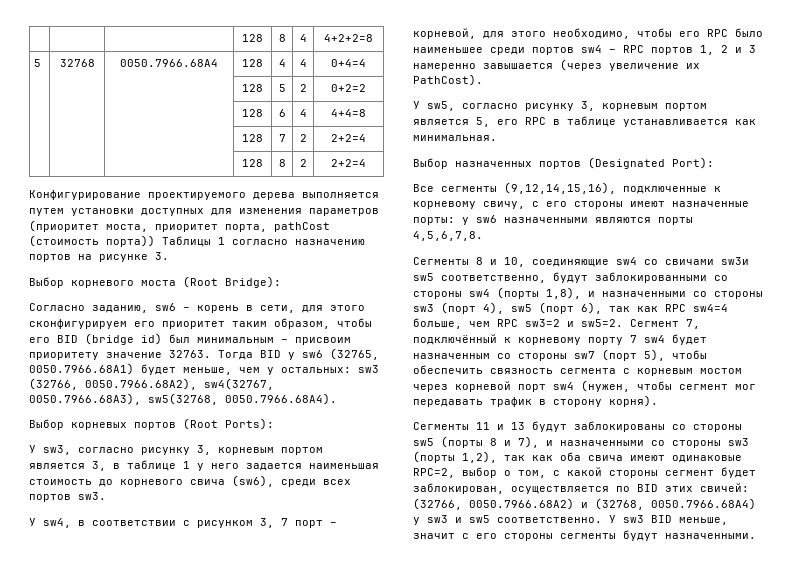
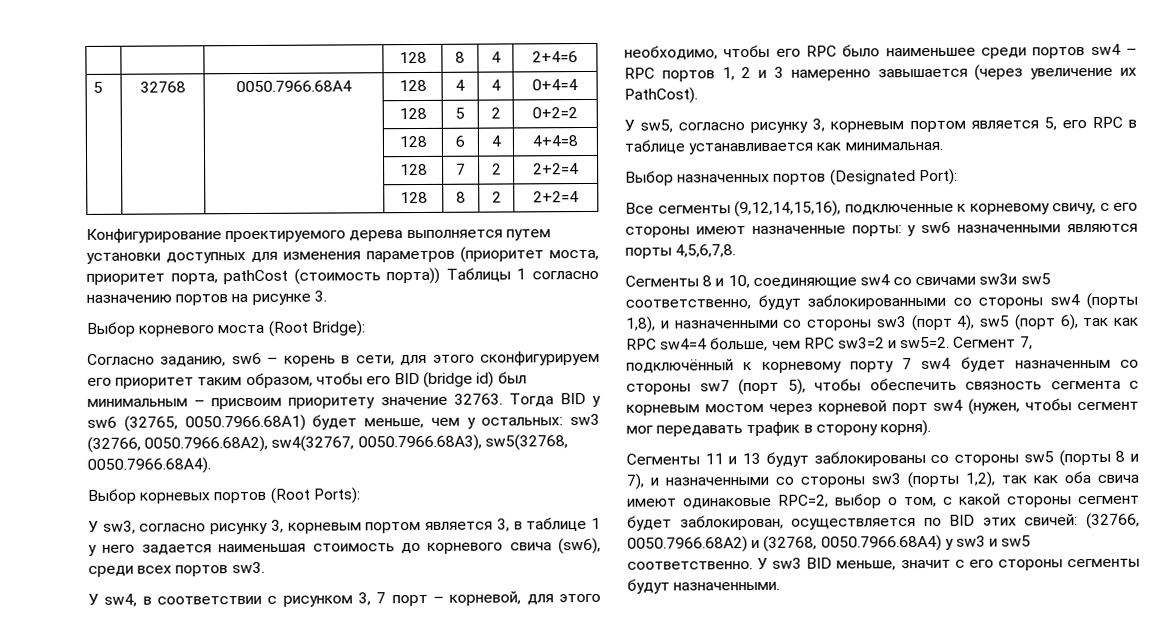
- | | | 128 | 8 | 4 | 4+2+2=8
+ | | | 128 | 8 | 4 | 2+4=6

